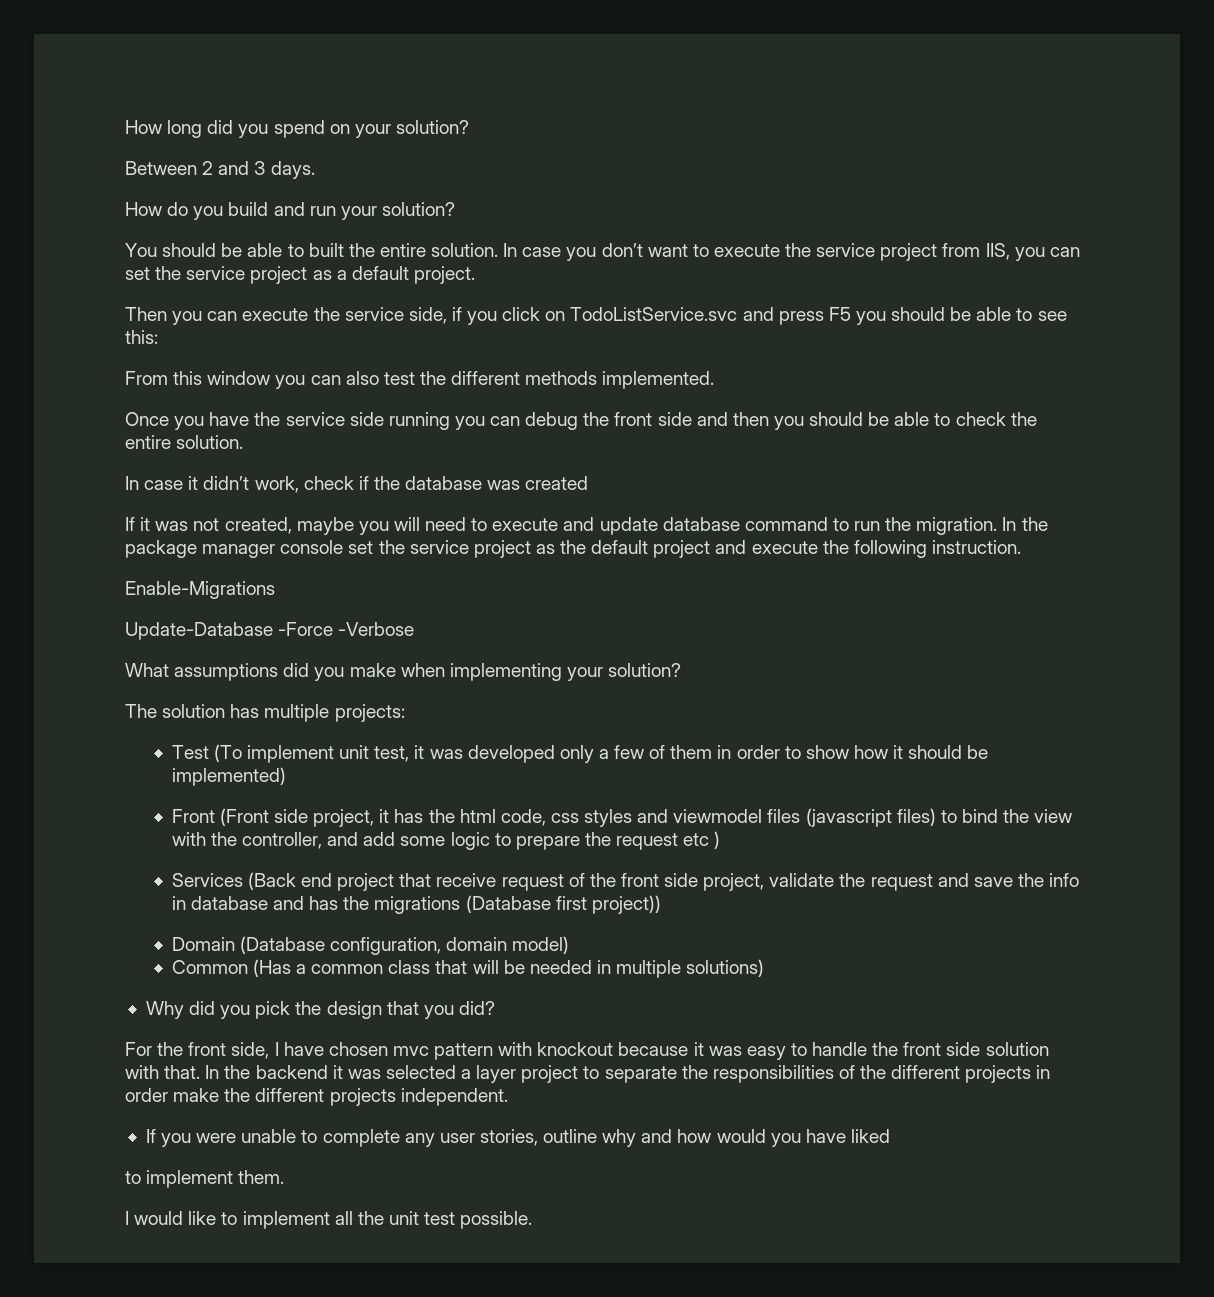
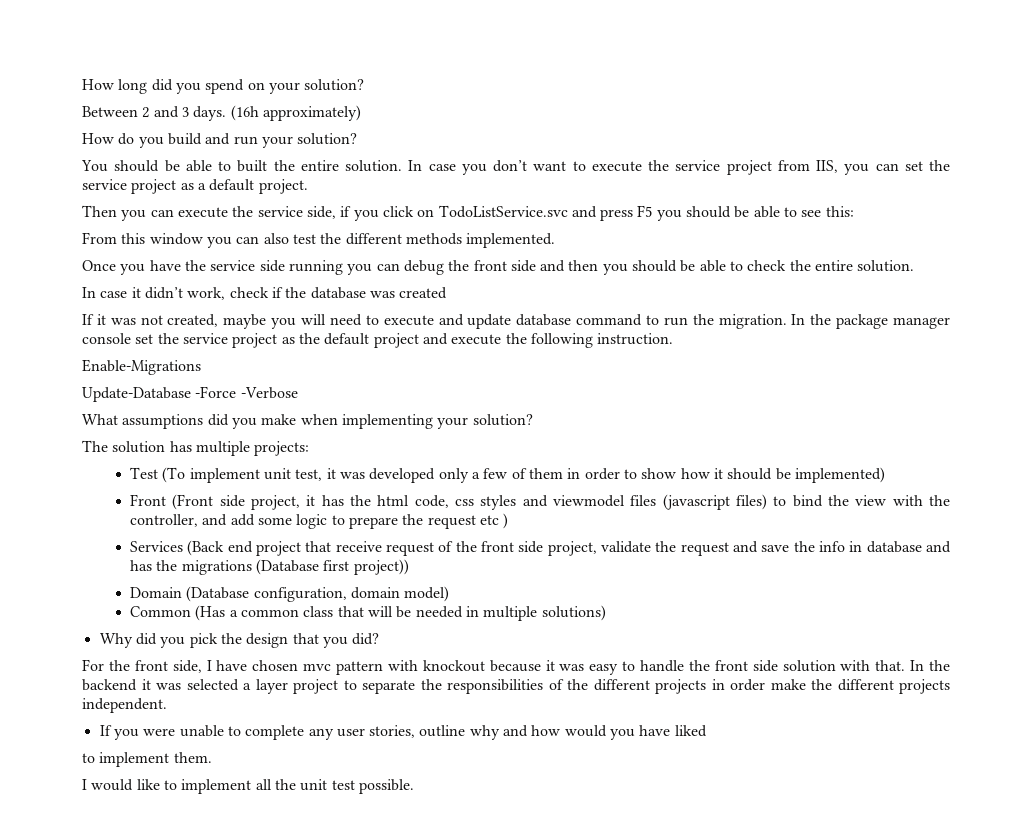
+ (16h approximately)

